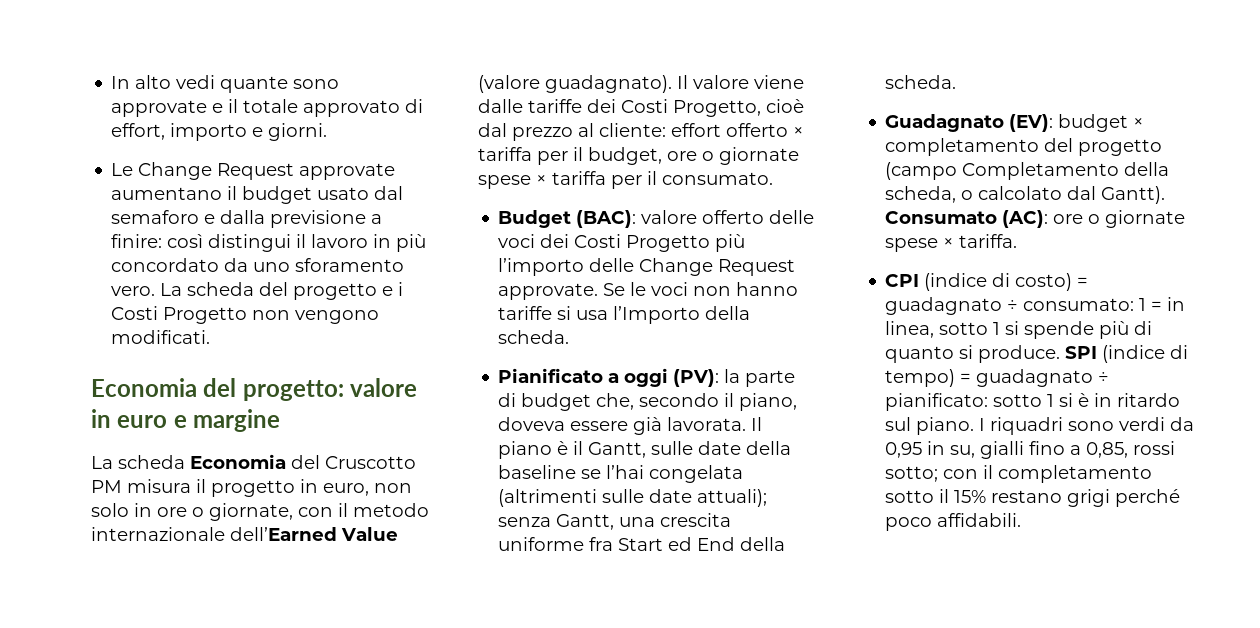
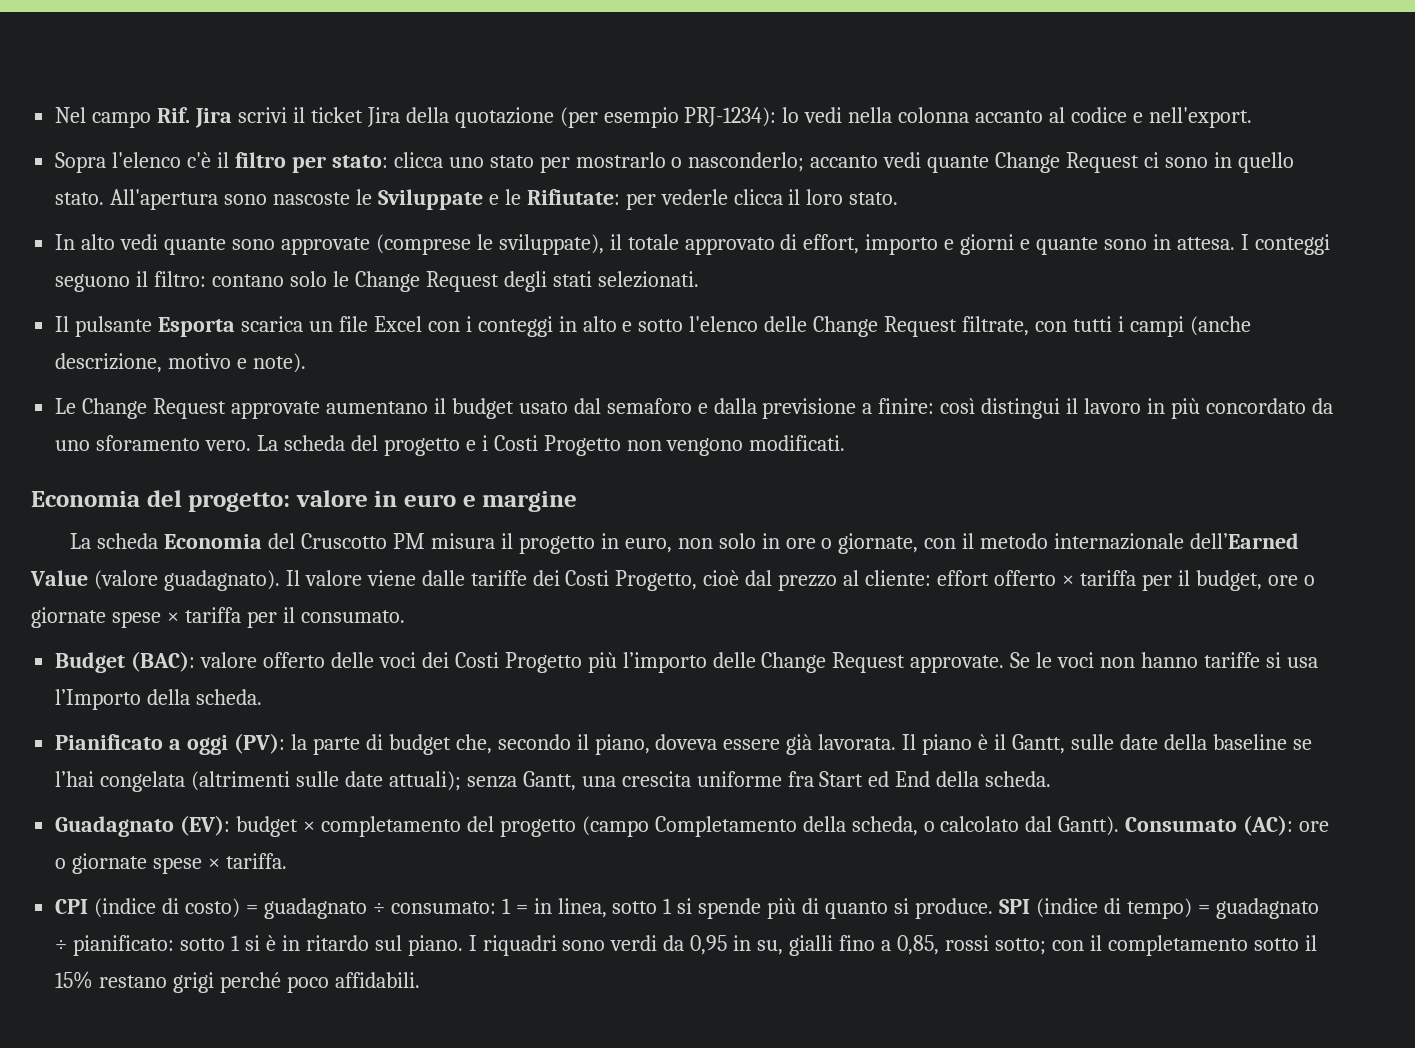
+ Nel campo Rif. Jira scrivi il ticket Jira della quotazione (per esempio PRJ-1234): lo vedi nella colonna accanto al codice e nell'export.
+ Sopra l'elenco c'è il filtro per stato: clicca uno stato per mostrarlo o nasconderlo; accanto vedi quante Change Request ci sono in quello stato. All'apertura sono nascoste le Sviluppate e le Rifiutate: per vederle clicca il loro stato.
- In alto vedi quante sono approvate e il totale approvato di effort, importo e giorni.
+ In alto vedi quante sono approvate (comprese le sviluppate), il totale approvato di effort, importo e giorni e quante sono in attesa. I conteggi seguono il filtro: contano solo le Change Request degli stati selezionati.
+ Il pulsante Esporta scarica un file Excel con i conteggi in alto e sotto l'elenco delle Change Request filtrate, con tutti i campi (anche descrizione, motivo e note).

